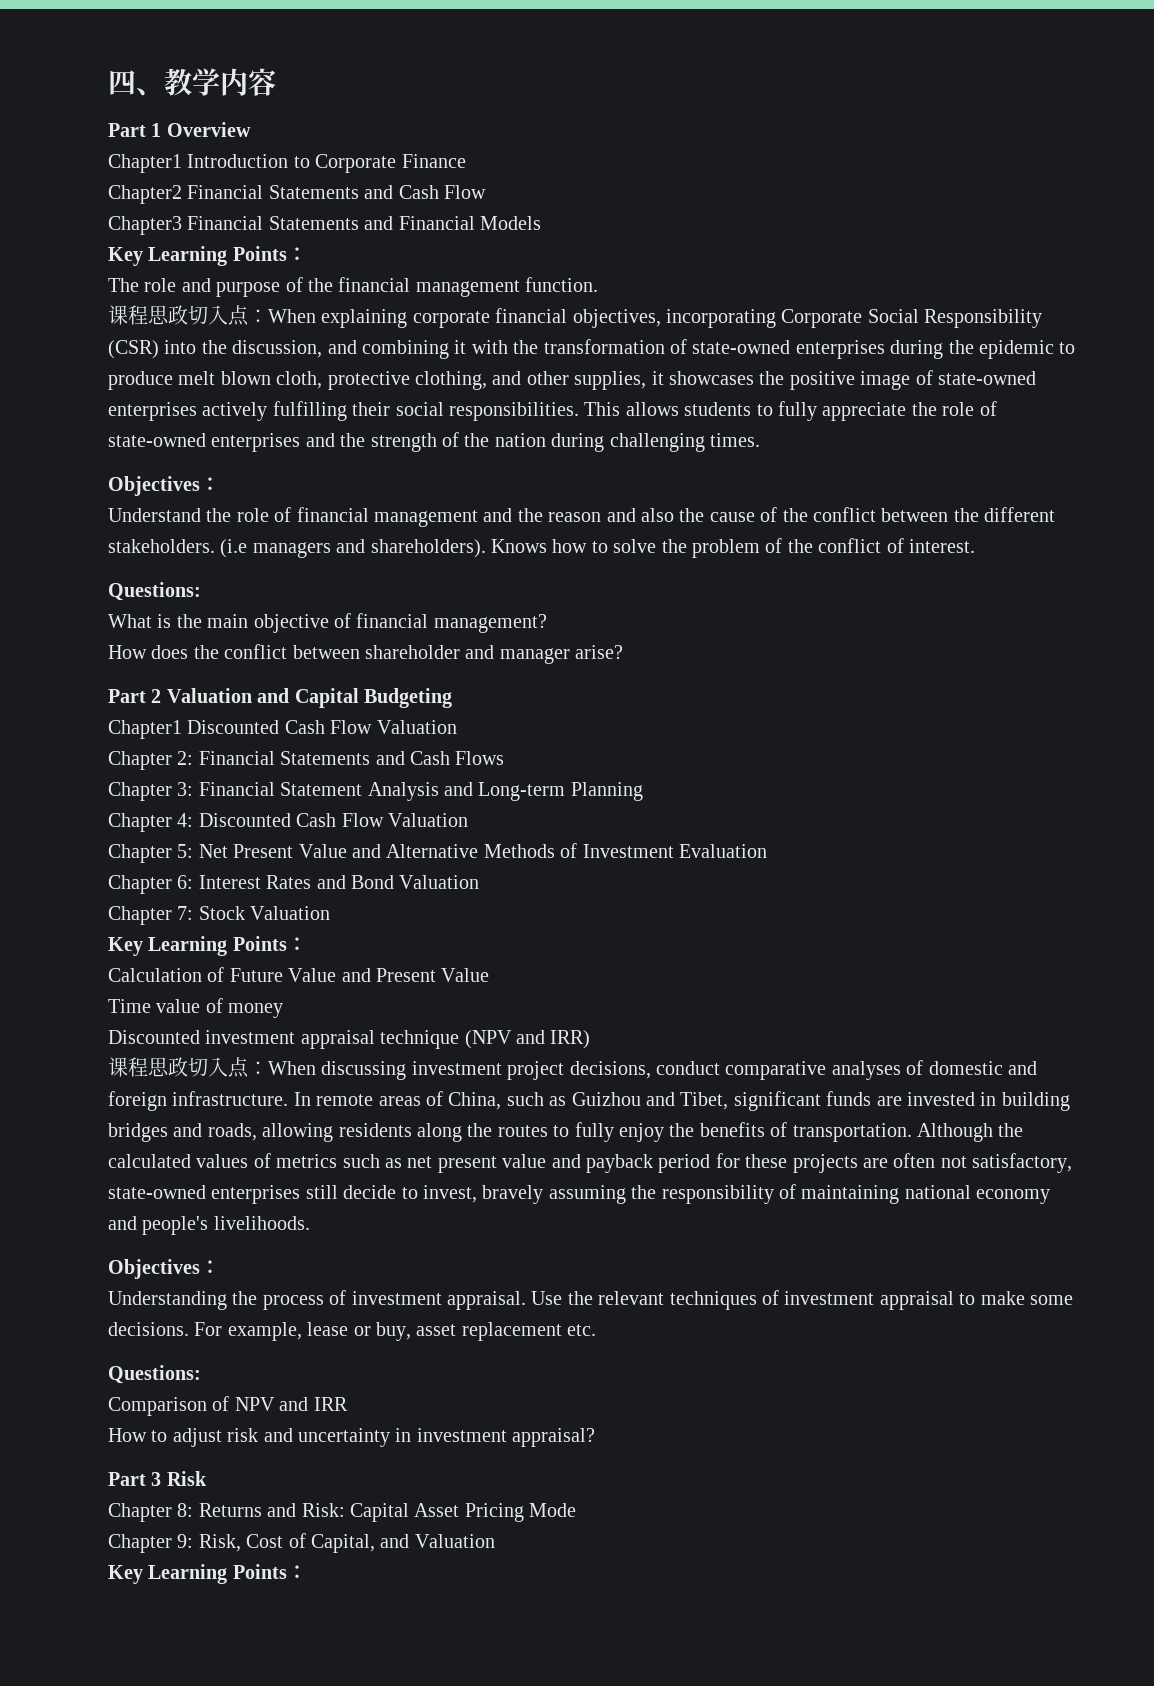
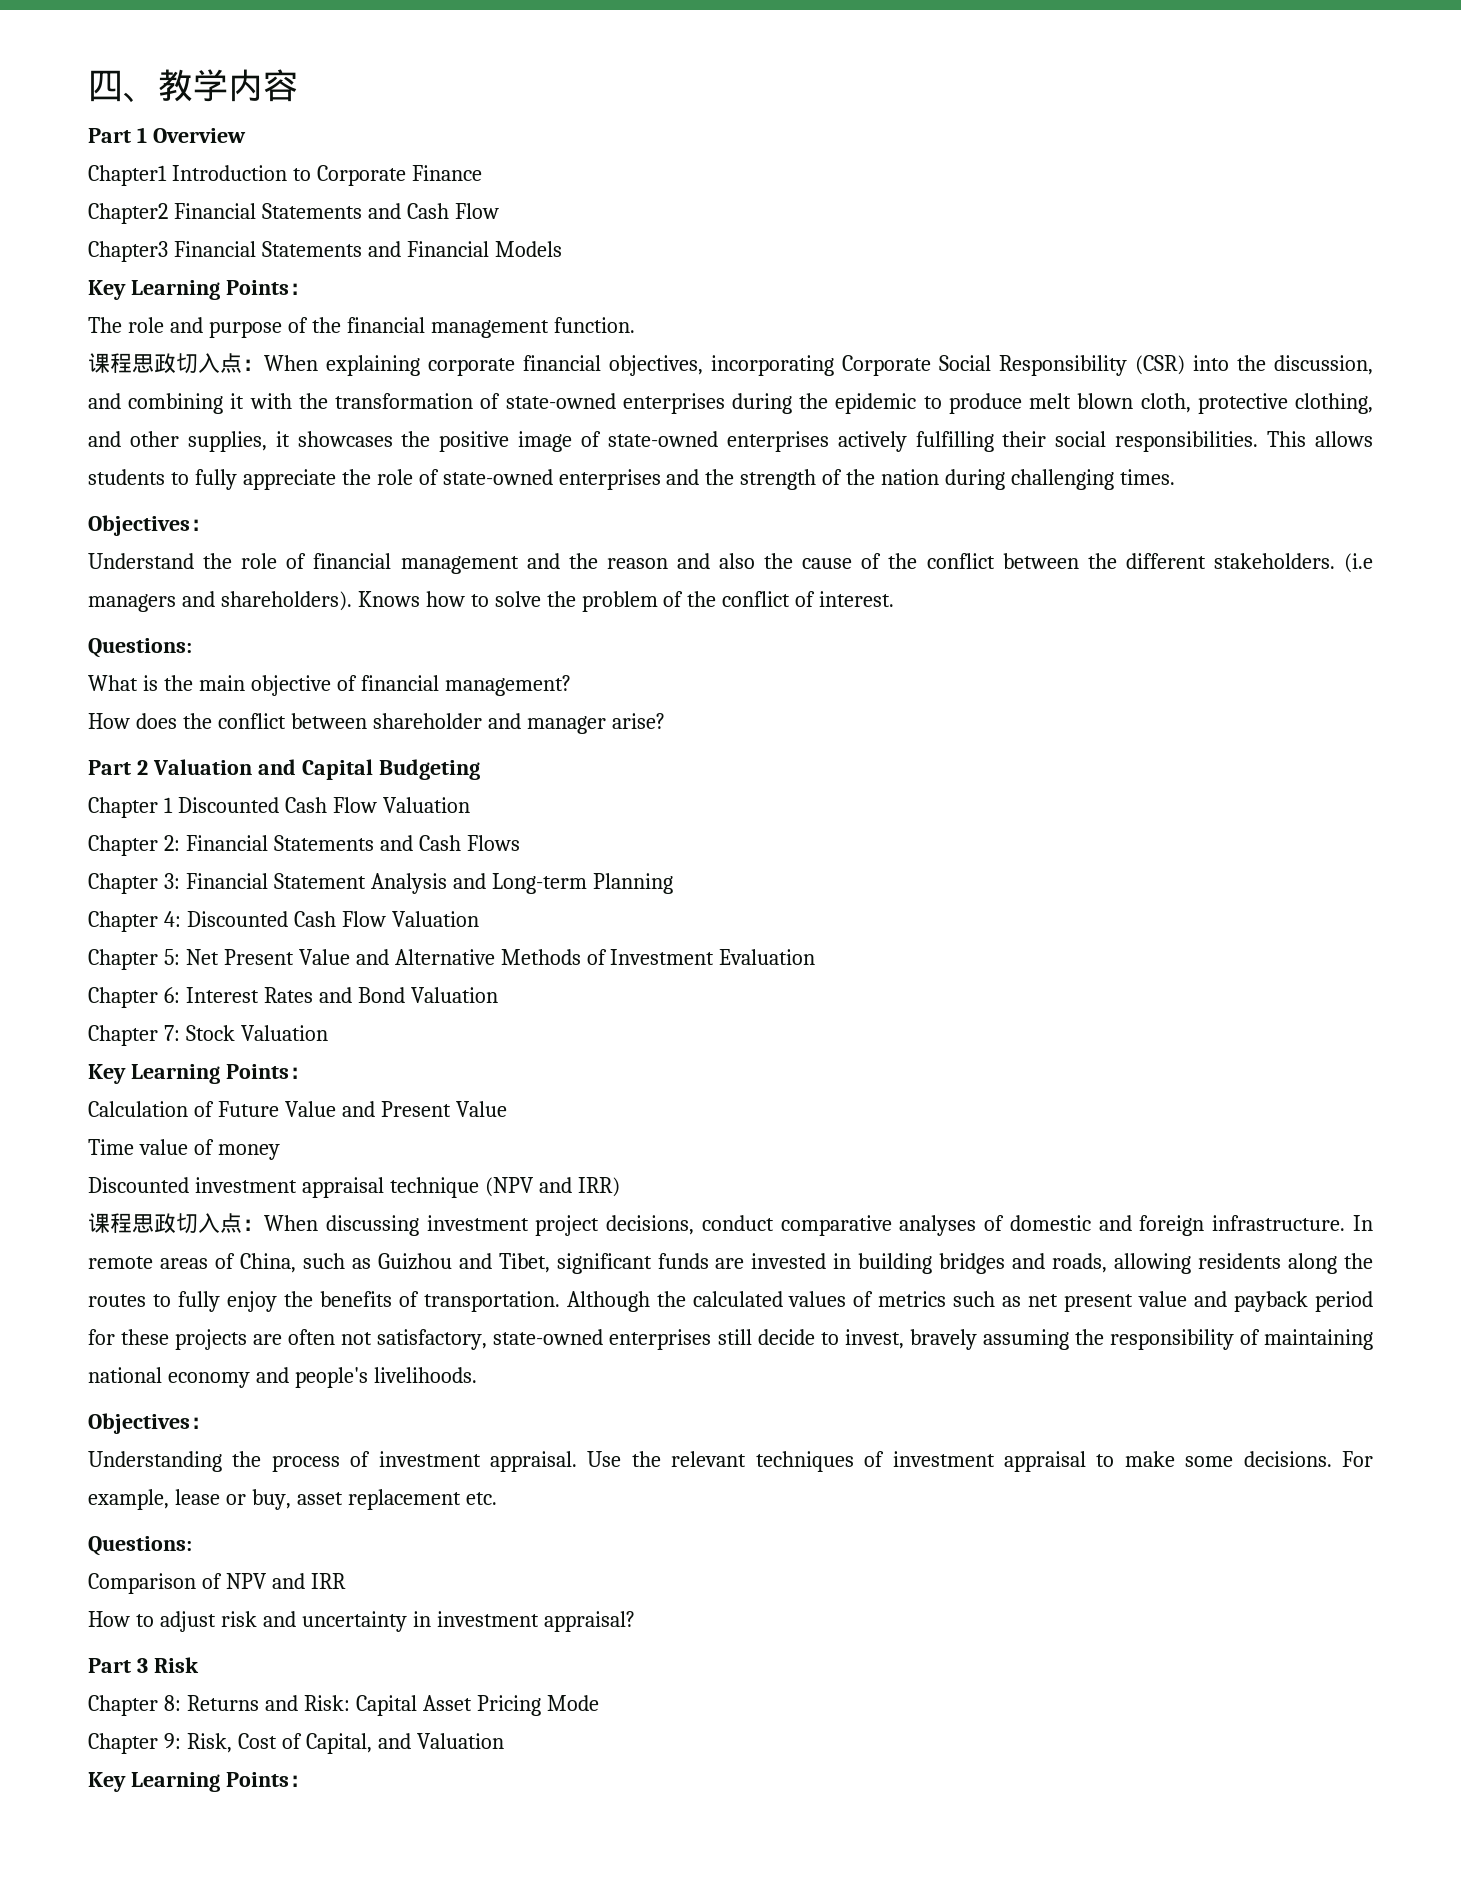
- Chapter1 Discounted Cash Flow Valuation
+ Chapter 1 Discounted Cash Flow Valuation

